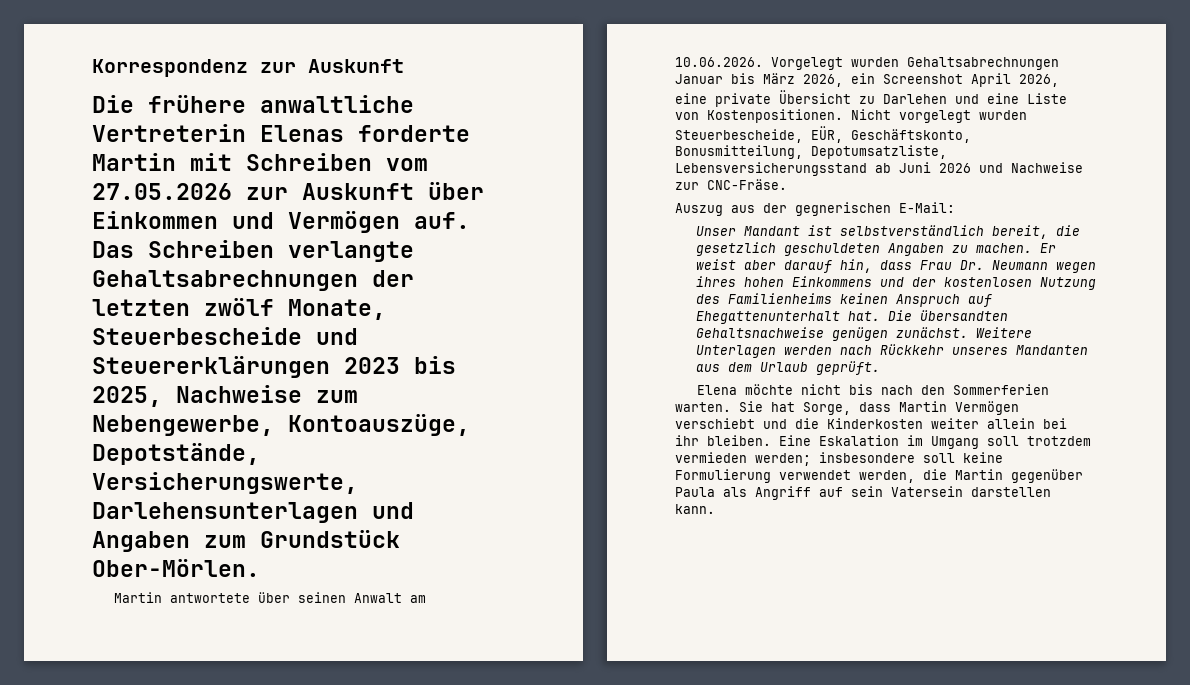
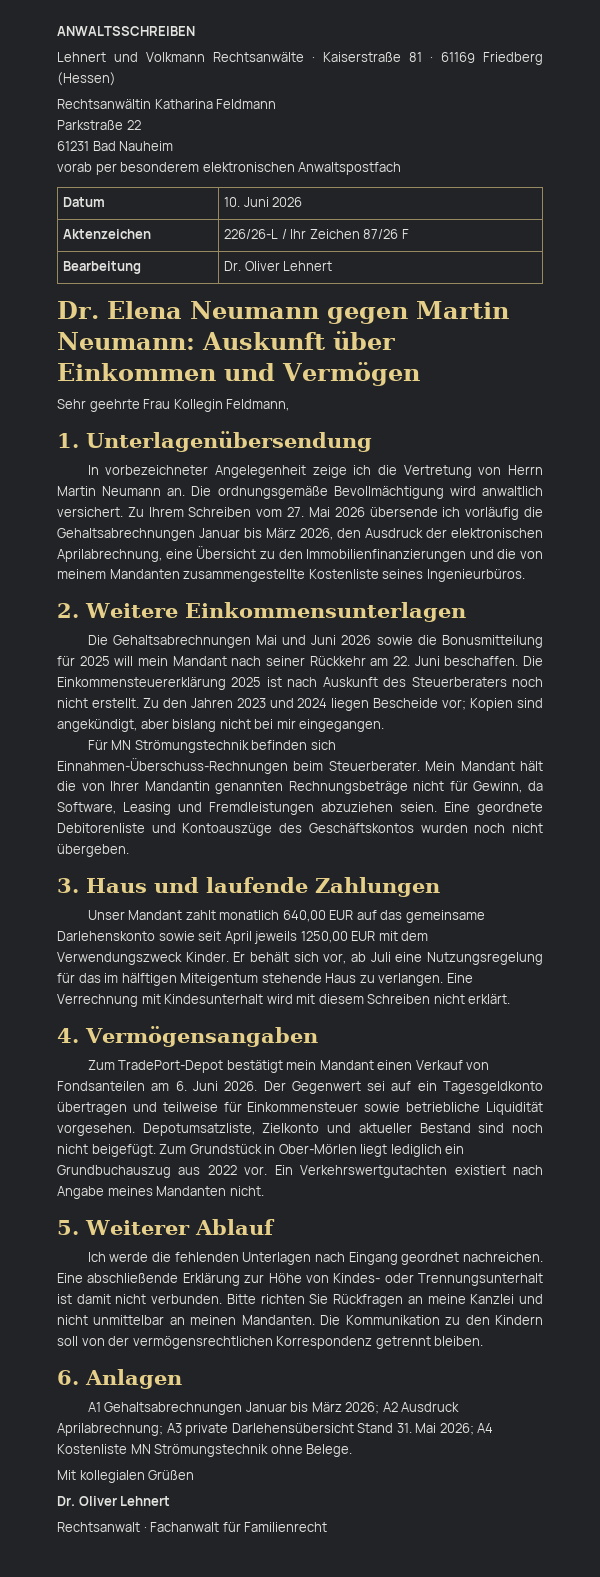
- Korrespondenz zur Auskunft
- Die frühere anwaltliche Vertreterin Elenas forderte Martin mit Schreiben vom 27.05.2026 zur Auskunft über Einkommen und Vermögen auf. Das Schreiben verlangte Gehaltsabrechnungen der letzten zwölf Monate, Steuerbescheide und Steuererklärungen 2023 bis 2025, Nachweise zum Nebengewerbe, Kontoauszüge, Depotstände, Versicherungswerte, Darlehensunterlagen und Angaben zum Grundstück Ober-Mörlen.
- Martin antwortete über seinen Anwalt am 10.06.2026. Vorgelegt wurden Gehaltsabrechnungen Januar bis März 2026, ein Screenshot April 2026, eine private Übersicht zu Darlehen und eine Liste von Kostenpositionen. Nicht vorgelegt wurden Steuerbescheide, EÜR, Geschäftskonto, Bonusmitteilung, Depotumsatzliste, Lebensversicherungsstand ab Juni 2026 und Nachweise zur CNC-Fräse.
- Auszug aus der gegnerischen E-Mail:
- Unser Mandant ist selbstverständlich bereit, die gesetzlich geschuldeten Angaben zu machen. Er weist aber darauf hin, dass Frau Dr. Neumann wegen ihres hohen Einkommens und der kostenlosen Nutzung des Familienheims keinen Anspruch auf Ehegattenunterhalt hat. Die übersandten Gehaltsnachweise genügen zunächst. Weitere Unterlagen werden nach Rückkehr unseres Mandanten aus dem Urlaub geprüft.
- Elena möchte nicht bis nach den Sommerferien warten. Sie hat Sorge, dass Martin Vermögen verschiebt und die Kinderkosten weiter allein bei ihr bleiben. Eine Eskalation im Umgang soll trotzdem vermieden werden; insbesondere soll keine Formulierung verwendet werden, die Martin gegenüber Paula als Angriff auf sein Vatersein darstellen kann.
+ ANWALTSSCHREIBEN
+ Lehnert und Volkmann Rechtsanwälte · Kaiserstraße 81 · 61169 Friedberg (Hessen)
+ Rechtsanwältin Katharina Feldmann
+ Parkstraße 22
+ 61231 Bad Nauheim
+ vorab per besonderem elektronischen Anwaltspostfach
+ Datum | 10. Juni 2026
+ Aktenzeichen | 226/26-L / Ihr Zeichen 87/26 F
+ Bearbeitung | Dr. Oliver Lehnert
+ Dr. Elena Neumann gegen Martin Neumann: Auskunft über Einkommen und Vermögen
+ Sehr geehrte Frau Kollegin Feldmann,
+ 1. Unterlagenübersendung
+ In vorbezeichneter Angelegenheit zeige ich die Vertretung von Herrn Martin Neumann an. Die ordnungsgemäße Bevollmächtigung wird anwaltlich versichert. Zu Ihrem Schreiben vom 27. Mai 2026 übersende ich vorläufig die Gehaltsabrechnungen Januar bis März 2026, den Ausdruck der elektronischen Aprilabrechnung, eine Übersicht zu den Immobilienfinanzierungen und die von meinem Mandanten zusammengestellte Kostenliste seines Ingenieurbüros.
+ 2. Weitere Einkommensunterlagen
+ Die Gehaltsabrechnungen Mai und Juni 2026 sowie die Bonusmitteilung für 2025 will mein Mandant nach seiner Rückkehr am 22. Juni beschaffen. Die Einkommensteuererklärung 2025 ist nach Auskunft des Steuerberaters noch nicht erstellt. Zu den Jahren 2023 und 2024 liegen Bescheide vor; Kopien sind angekündigt, aber bislang nicht bei mir eingegangen.
+ Für MN Strömungstechnik befinden sich Einnahmen-Überschuss-Rechnungen beim Steuerberater. Mein Mandant hält die von Ihrer Mandantin genannten Rechnungsbeträge nicht für Gewinn, da Software, Leasing und Fremdleistungen abzuziehen seien. Eine geordnete Debitorenliste und Kontoauszüge des Geschäftskontos wurden noch nicht übergeben.
+ 3. Haus und laufende Zahlungen
+ Unser Mandant zahlt monatlich 640,00 EUR auf das gemeinsame Darlehenskonto sowie seit April jeweils 1250,00 EUR mit dem Verwendungszweck Kinder. Er behält sich vor, ab Juli eine Nutzungsregelung für das im hälftigen Miteigentum stehende Haus zu verlangen. Eine Verrechnung mit Kindesunterhalt wird mit diesem Schreiben nicht erklärt.
+ 4. Vermögensangaben
+ Zum TradePort-Depot bestätigt mein Mandant einen Verkauf von Fondsanteilen am 6. Juni 2026. Der Gegenwert sei auf ein Tagesgeldkonto übertragen und teilweise für Einkommensteuer sowie betriebliche Liquidität vorgesehen. Depotumsatzliste, Zielkonto und aktueller Bestand sind noch nicht beigefügt. Zum Grundstück in Ober-Mörlen liegt lediglich ein Grundbuchauszug aus 2022 vor. Ein Verkehrswertgutachten existiert nach Angabe meines Mandanten nicht.
+ 5. Weiterer Ablauf
+ Ich werde die fehlenden Unterlagen nach Eingang geordnet nachreichen. Eine abschließende Erklärung zur Höhe von Kindes- oder Trennungsunterhalt ist damit nicht verbunden. Bitte richten Sie Rückfragen an meine Kanzlei und nicht unmittelbar an meinen Mandanten. Die Kommunikation zu den Kindern soll von der vermögensrechtlichen Korrespondenz getrennt bleiben.
+ 6. Anlagen
+ A1 Gehaltsabrechnungen Januar bis März 2026; A2 Ausdruck Aprilabrechnung; A3 private Darlehensübersicht Stand 31. Mai 2026; A4 Kostenliste MN Strömungstechnik ohne Belege.
+ Mit kollegialen Grüßen
+ Dr. Oliver Lehnert
+ Rechtsanwalt · Fachanwalt für Familienrecht

